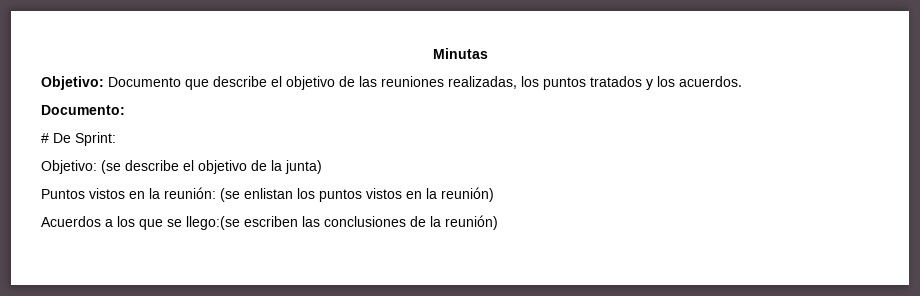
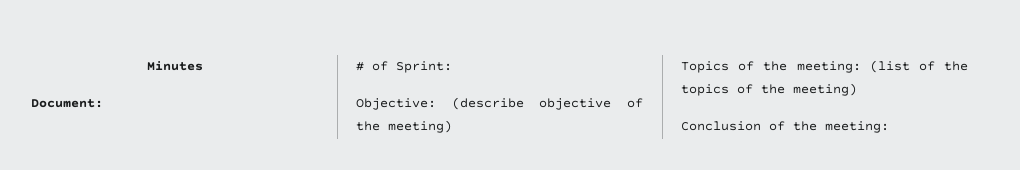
- Minutas
- Objetivo: Documento que describe el objetivo de las reuniones realizadas, los puntos tratados y los acuerdos.
- Documento:
+ Minutes
+ Document:
- # De Sprint:
+ # of Sprint:
- Objetivo: (se describe el objetivo de la junta)
- Puntos vistos en la reunión: (se enlistan los puntos vistos en la reunión)
- Acuerdos a los que se llego:(se escriben las conclusiones de la reunión)
+ Objective: (describe objective of the meeting)
+ Topics of the meeting: (list of the topics of the meeting)
+ Conclusion of the meeting:

